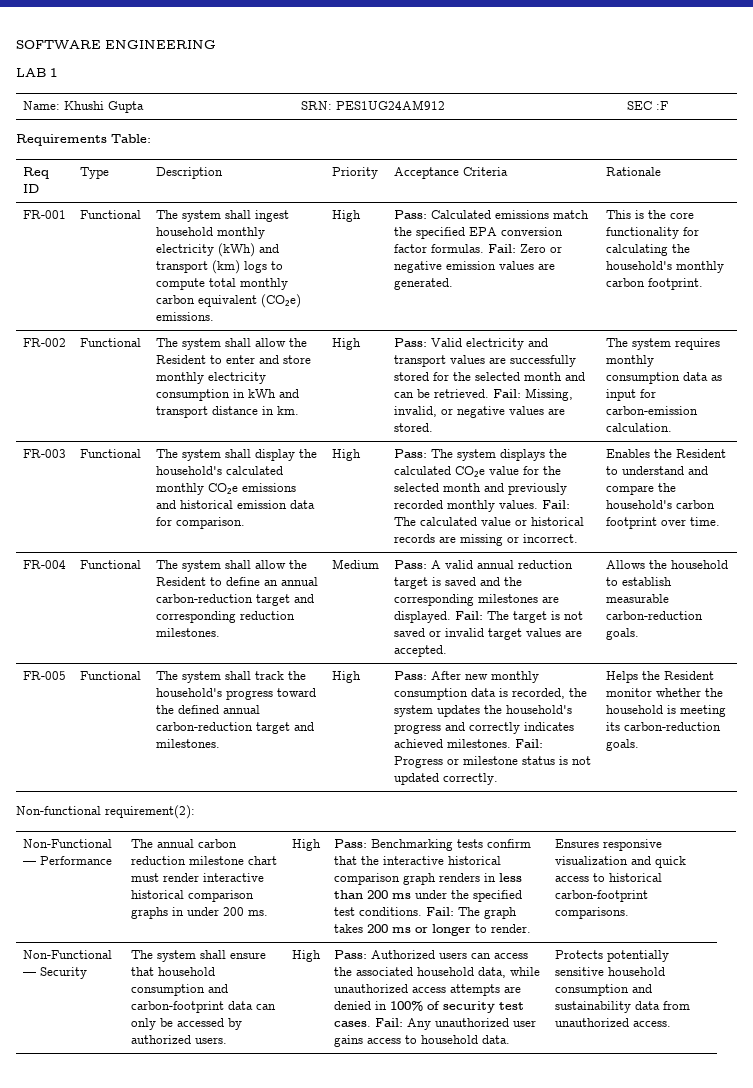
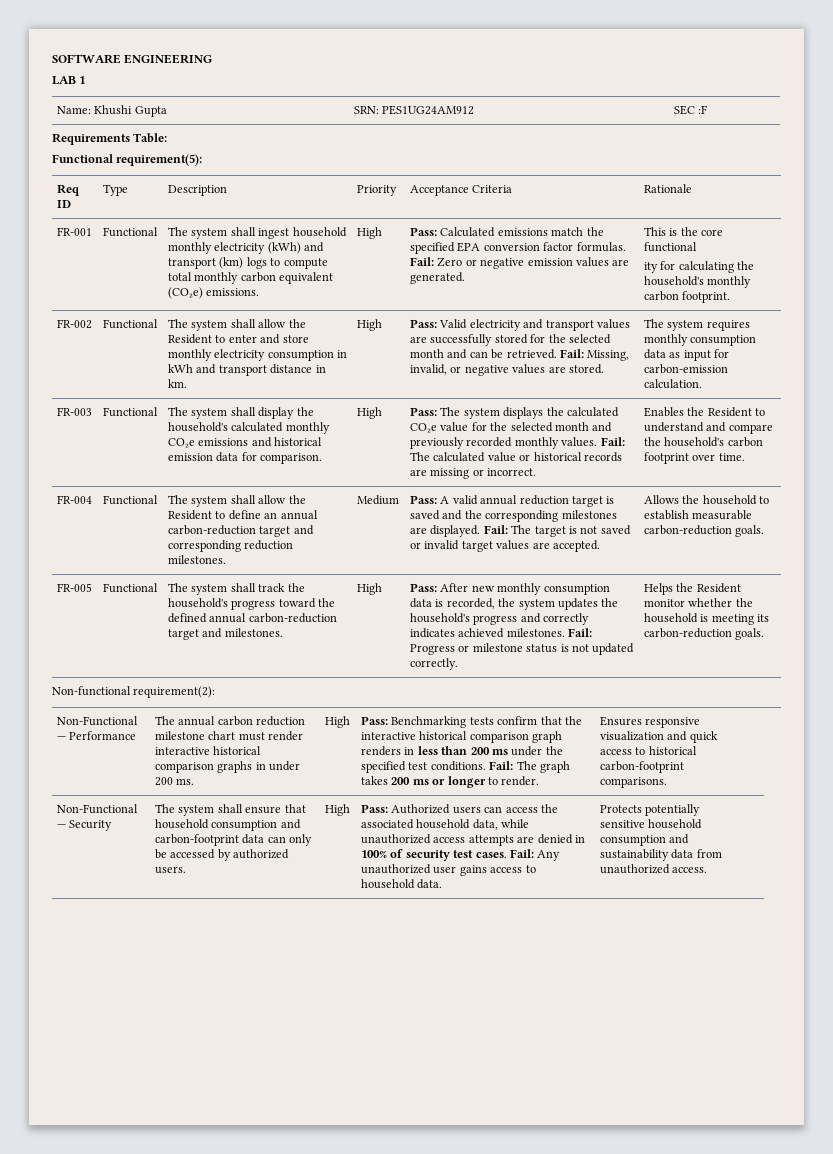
+ Functional requirement(5):
- This is the core functionality for calculating the household's monthly carbon footprint.
+ This is the core functional
+ ity for calculating the household's monthly carbon footprint.

